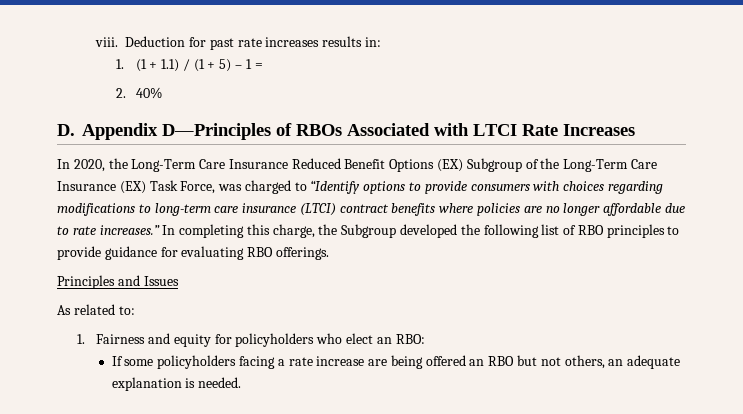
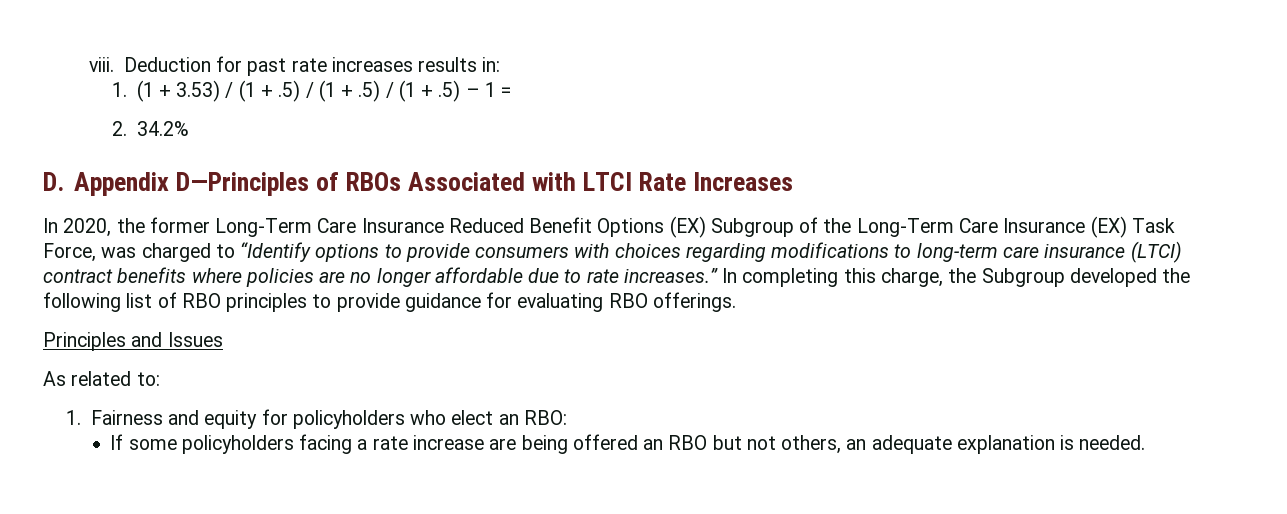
- 1. (1 + 1.1) / (1 + 5) – 1 =
+ 1. (1 + 3.53) / (1 + .5) / (1 + .5) / (1 + .5) – 1 =
- 2. 40%
+ 2. 34.2%
- In 2020, the Long-Term Care Insurance Reduced Benefit Options (EX) Subgroup of the Long-Term Care Insurance (EX) Task Force, was charged to “Identify options to provide consumers with choices regarding modifications to long-term care insurance (LTCI) contract benefits where policies are no longer affordable due to rate increases.”
+ In 2020, the former Long-Term Care Insurance Reduced Benefit Options (EX) Subgroup of the Long-Term Care Insurance (EX) Task Force, was charged to “Identify options to provide consumers with choices regarding modifications to long-term care insurance (LTCI) contract benefits where policies are no longer affordable due to rate increases.”

